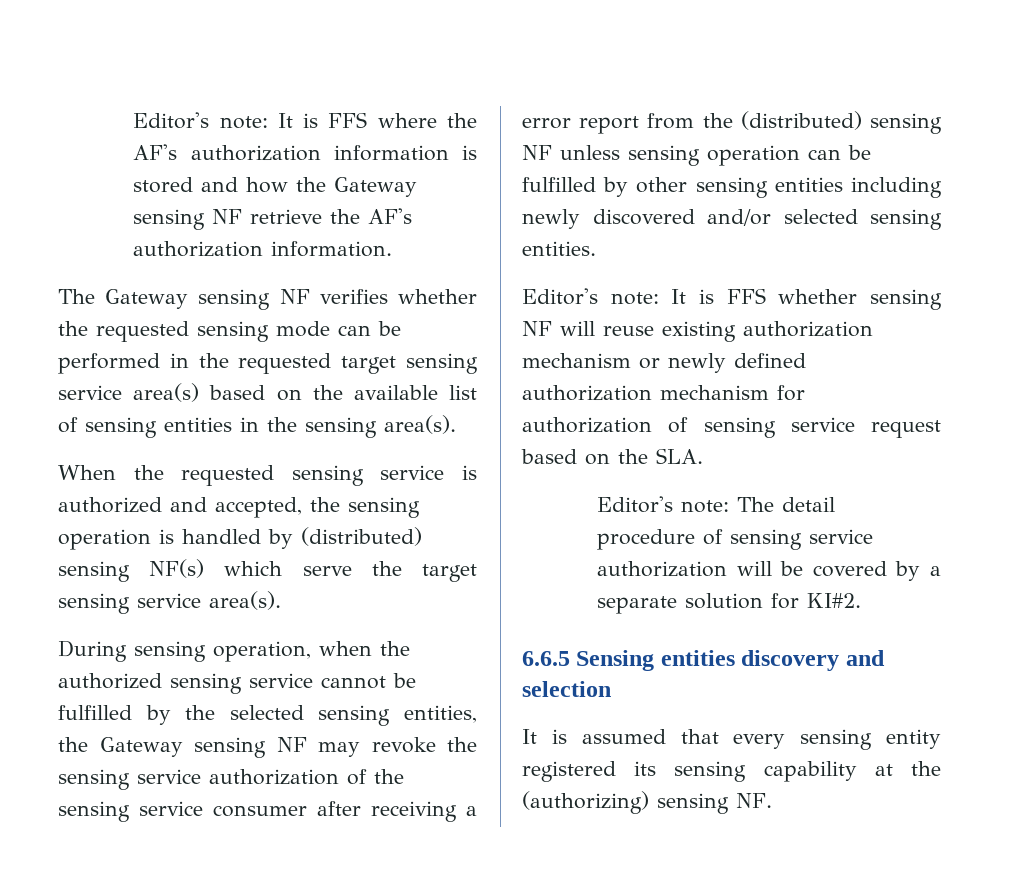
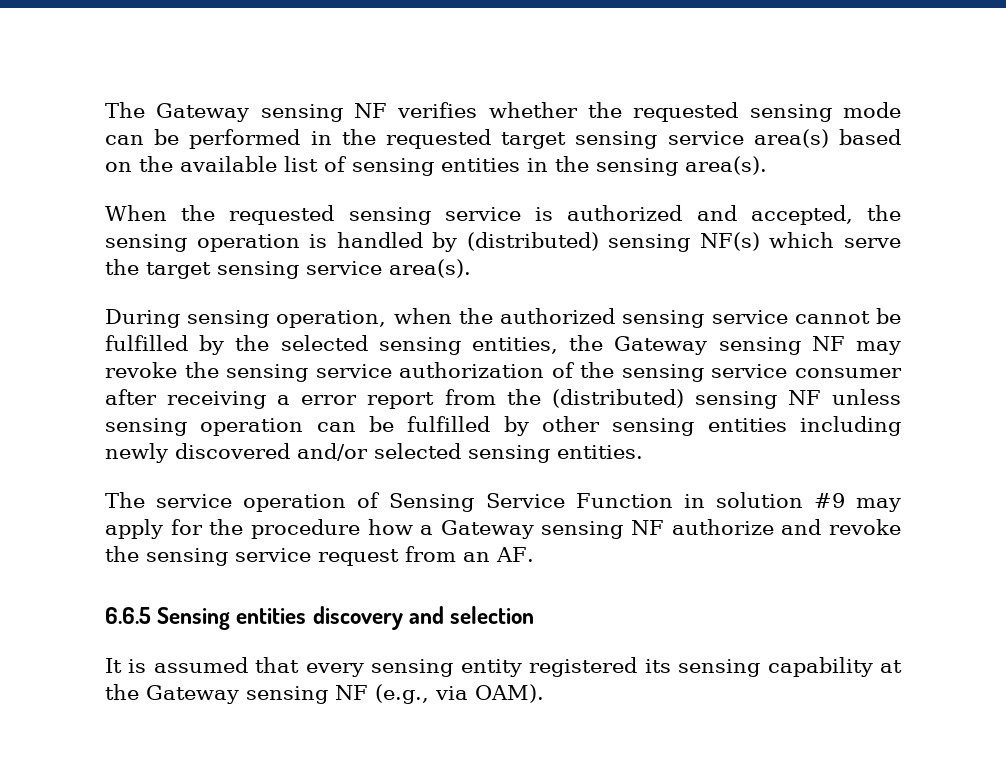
- Editor's note: It is FFS where the AF's authorization information is stored and how the Gateway sensing NF retrieve the AF's authorization information.
- Editor's note: It is FFS whether sensing NF will reuse existing authorization mechanism or newly defined authorization mechanism for authorization of sensing service request based on the SLA.
- Editor's note: The detail procedure of sensing service authorization will be covered by a separate solution for KI#2.
+ The service operation of Sensing Service Function in solution #9 may apply for the procedure how a Gateway sensing NF authorize and revoke the sensing service request from an AF.
- It is assumed that every sensing entity registered its sensing capability at the (authorizing) sensing NF.
+ It is assumed that every sensing entity registered its sensing capability at the Gateway sensing NF (e.g., via OAM).

